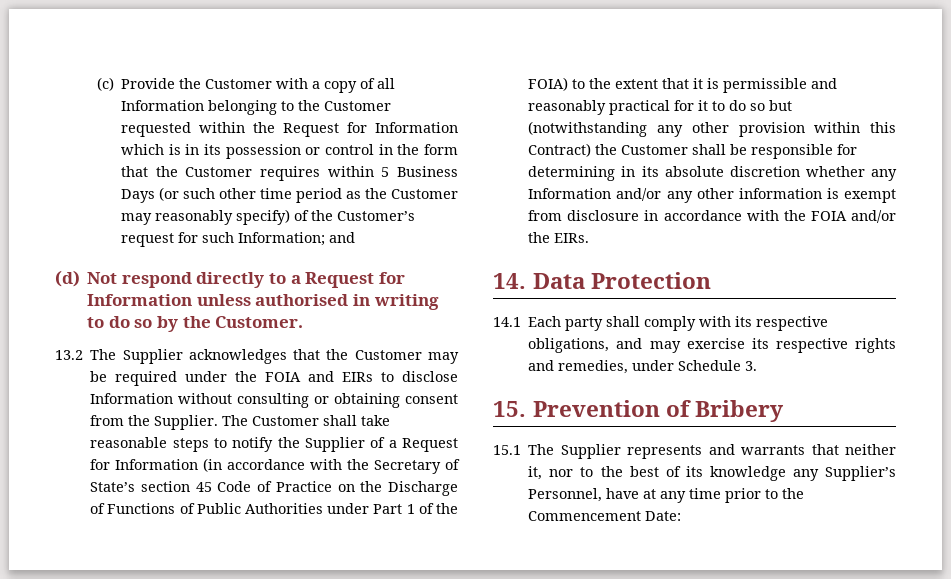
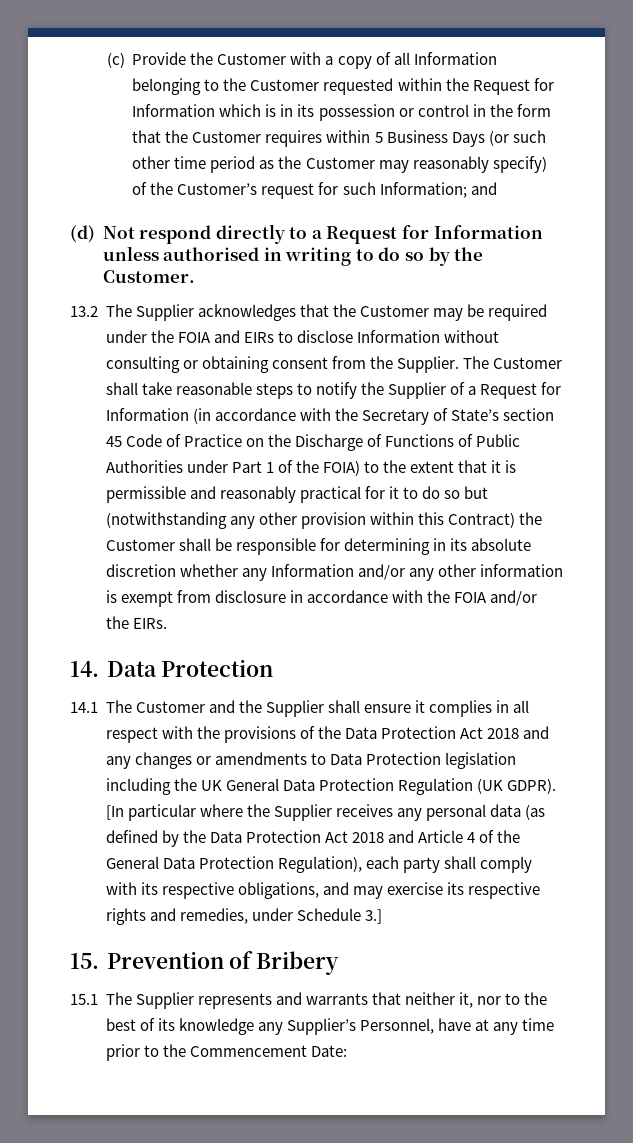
- 14.1 Each party shall comply with its respective obligations, and may exercise its respective rights and remedies, under Schedule 3.
+ 14.1 The Customer and the Supplier shall ensure it complies in all respect with the provisions of the Data Protection Act 2018 and any changes or amendments to Data Protection legislation including the UK General Data Protection Regulation (UK GDPR). [In particular where the Supplier receives any personal data (as defined by the Data Protection Act 2018 and Article 4 of the General Data Protection Regulation), each party shall comply with its respective obligations, and may exercise its respective rights and remedies, under Schedule 3.]

